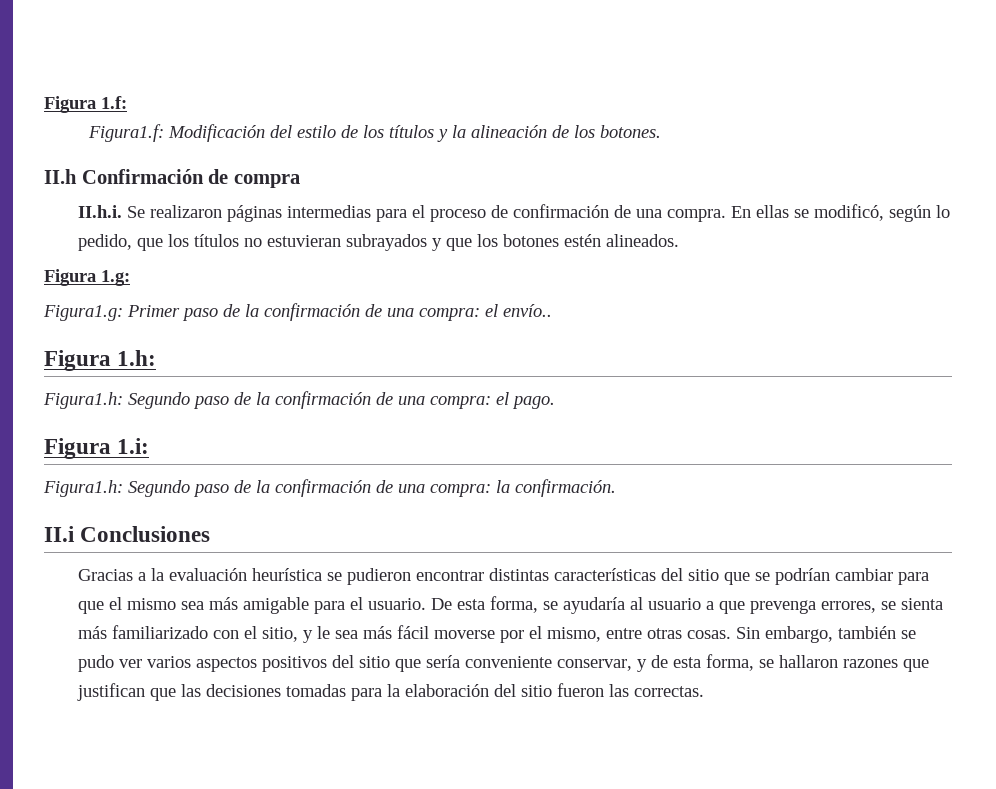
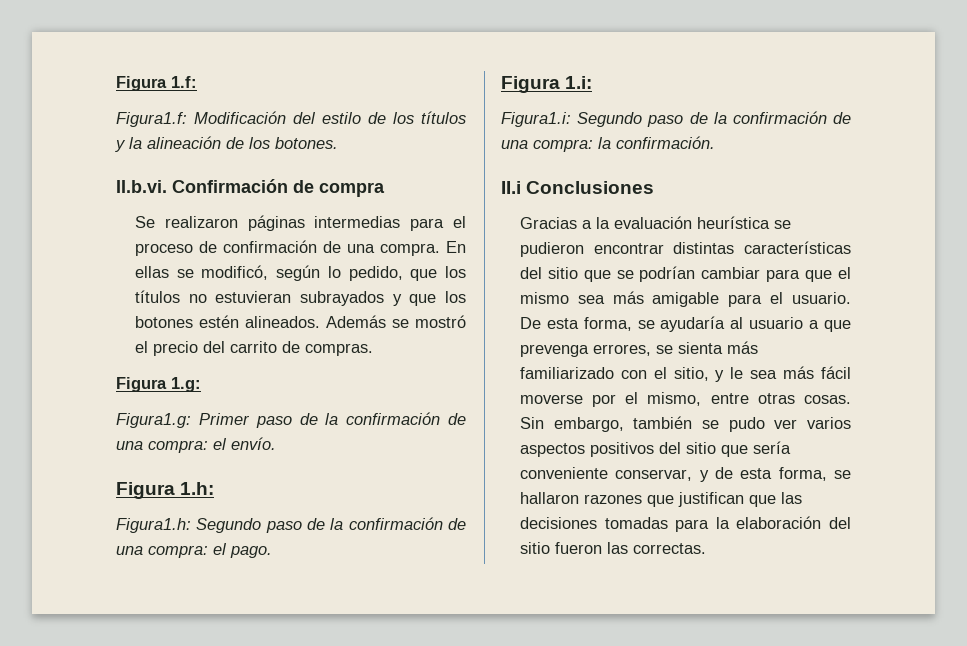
- II.h Confirmación de compra
+ II.b.vi. Confirmación de compra
- II.h.i. Se realizaron páginas intermedias para el proceso de confirmación de una compra.
+ Se realizaron páginas intermedias para el proceso de confirmación de una compra.
+ Además se mostró el precio del carrito de compras.
- Figura1.g: Primer paso de la confirmación de una compra: el envío..
+ Figura1.g: Primer paso de la confirmación de una compra: el envío.
- Figura1.h: Segundo paso de la confirmación de una compra: la confirmación.
+ Figura1.i: Segundo paso de la confirmación de una compra: la confirmación.

